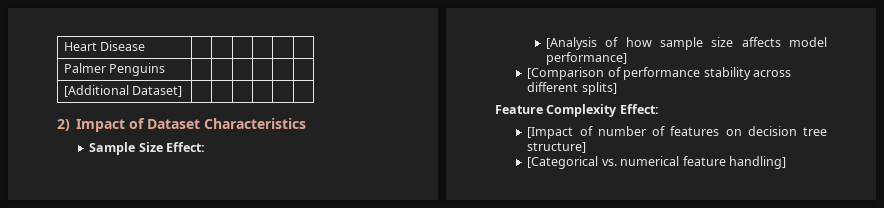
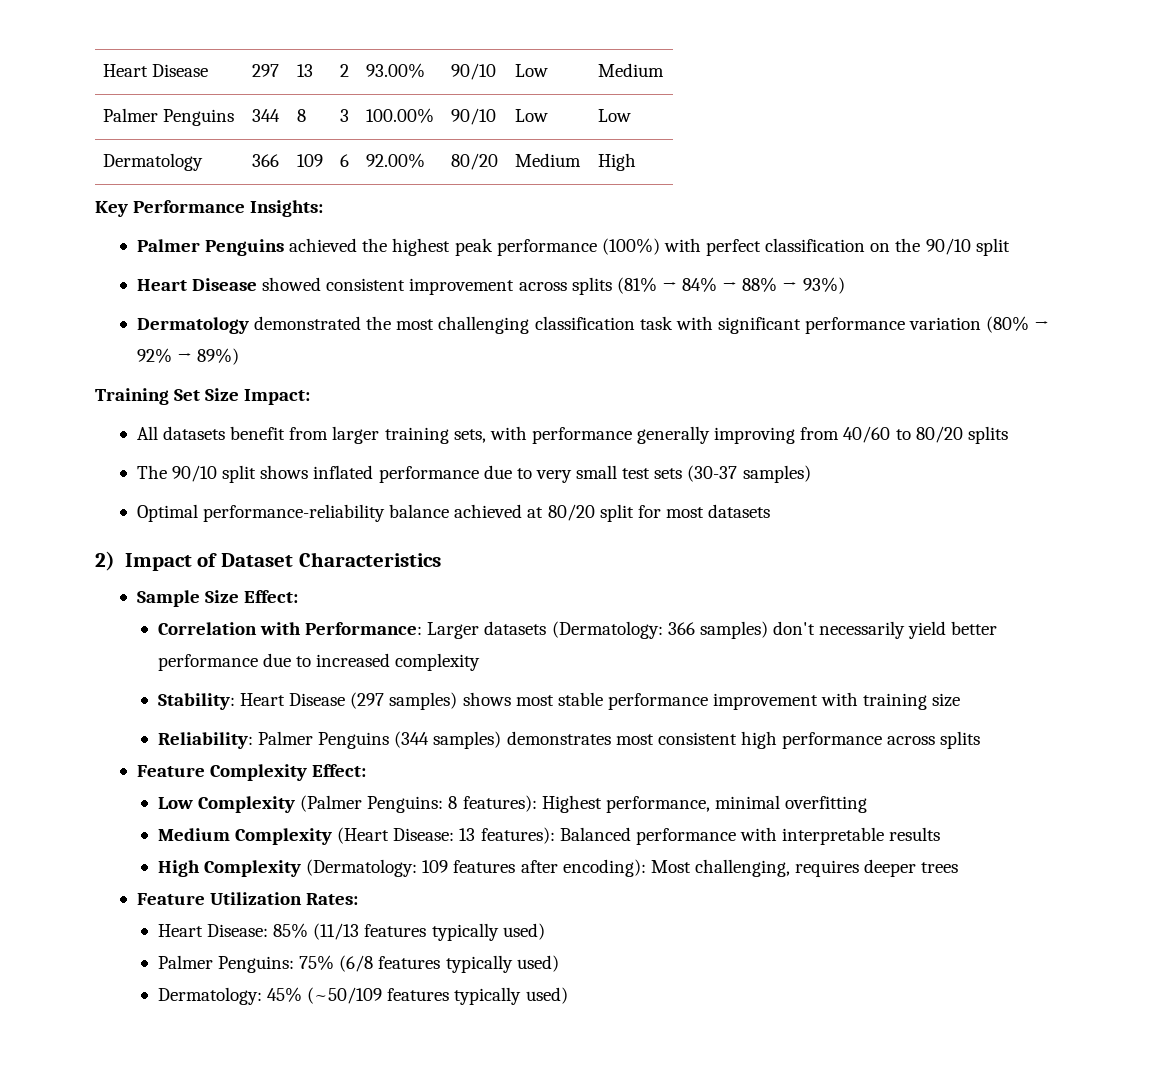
- Heart Disease | | | | | |
- Palmer Penguins | | | | | |
- [Additional Dataset] | | | | | |
+ Heart Disease | 297 | 13 | 2 | 93.00% | 90/10 | Low | Medium
+ Palmer Penguins | 344 | 8 | 3 | 100.00% | 90/10 | Low | Low
+ Dermatology | 366 | 109 | 6 | 92.00% | 80/20 | Medium | High
+ Key Performance Insights:
+ Palmer Penguins achieved the highest peak performance (100%) with perfect classification on the 90/10 split
+ Heart Disease showed consistent improvement across splits (81% → 84% → 88% → 93%)
+ Dermatology demonstrated the most challenging classification task with significant performance variation (80% → 92% → 89%)
+ Training Set Size Impact:
+ All datasets benefit from larger training sets, with performance generally improving from 40/60 to 80/20 splits
+ The 90/10 split shows inflated performance due to very small test sets (30-37 samples)
+ Optimal performance-reliability balance achieved at 80/20 split for most datasets
- [Analysis of how sample size affects model performance]
- [Comparison of performance stability across different splits]
+ Correlation with Performance: Larger datasets (Dermatology: 366 samples) don't necessarily yield better performance due to increased complexity
+ Stability: Heart Disease (297 samples) shows most stable performance improvement with training size
+ Reliability: Palmer Penguins (344 samples) demonstrates most consistent high performance across splits
  Feature Complexity Effect:
- [Impact of number of features on decision tree structure]
- [Categorical vs. numerical feature handling]
+ Low Complexity (Palmer Penguins: 8 features): Highest performance, minimal overfitting
+ Medium Complexity (Heart Disease: 13 features): Balanced performance with interpretable results
+ High Complexity (Dermatology: 109 features after encoding): Most challenging, requires deeper trees
+ Feature Utilization Rates:
+ Heart Disease: 85% (11/13 features typically used)
+ Palmer Penguins: 75% (6/8 features typically used)
+ Dermatology: 45% (~50/109 features typically used)

